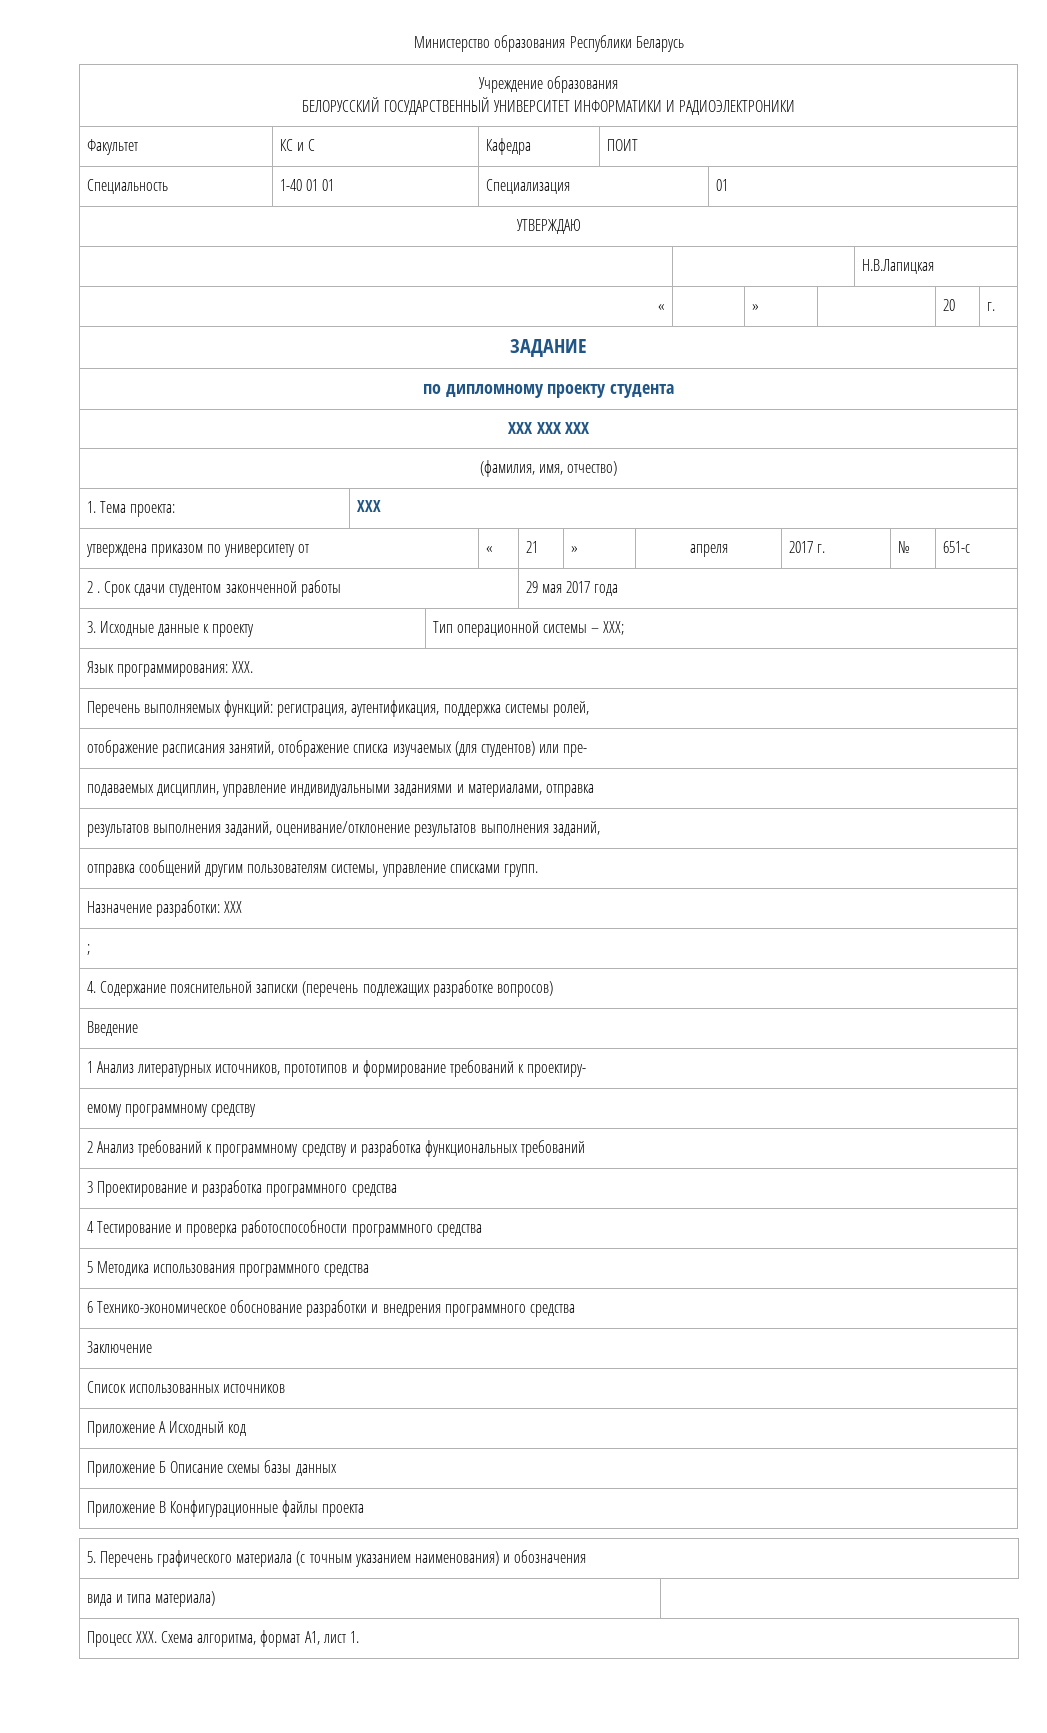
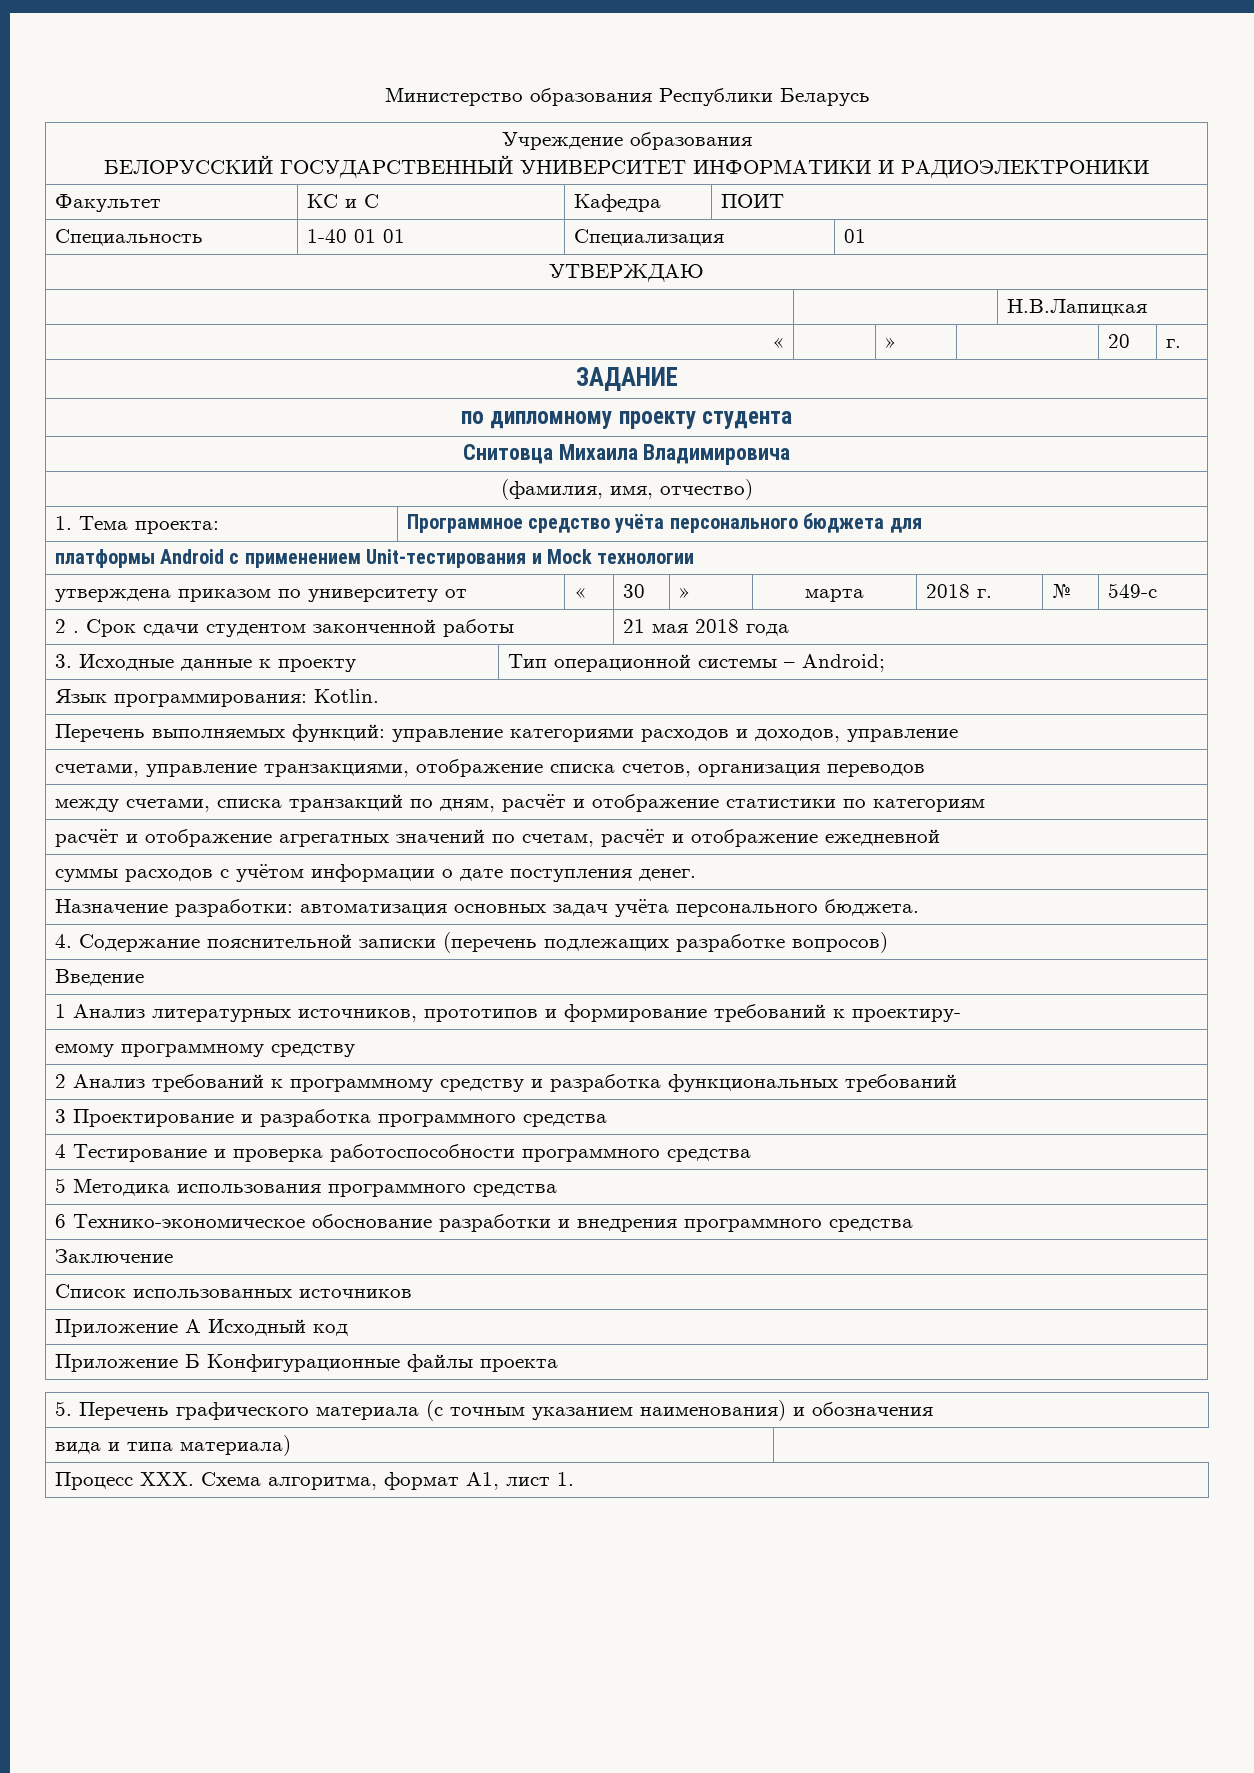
- XXX XXX XXX
+ Снитовца Михаила Владимировича
- 1. Тема проекта: | XXX
+ 1. Тема проекта: | Программное средство учёта персонального бюджета для
+ платформы Android с применением Unit-тестирования и Mock технологии
- утверждена приказом по университету от | « | 21 | » | апреля | 2017 г. | № | 651-c
+ утверждена приказом по университету от | « | 30 | » | марта | 2018 г. | № | 549-c
- 2 . Срок сдачи студентом законченной работы | 29 мая 2017 года
+ 2 . Срок сдачи студентом законченной работы | 21 мая 2018 года
- 3. Исходные данные к проекту | Тип операционной системы – XXX;
+ 3. Исходные данные к проекту | Тип операционной системы – Android;
- Язык программирования: XXX.
+ Язык программирования: Kotlin.
- Перечень выполняемых функций: регистрация, аутентификация, поддержка системы ролей,
- отображение расписания занятий, отображение списка изучаемых (для студентов) или пре-
- подаваемых дисциплин, управление индивидуальными заданиями и материалами, отправка
- результатов выполнения заданий, оценивание/отклонение результатов выполнения заданий,
- отправка сообщений другим пользователям системы, управление списками групп.
- Назначение разработки: XXX
- ;
+ Перечень выполняемых функций: управление категориями расходов и доходов, управление
+ счетами, управление транзакциями, отображение списка счетов, организация переводов
+ между счетами, списка транзакций по дням, расчёт и отображение статистики по категориям
+ расчёт и отображение агрегатных значений по счетам, расчёт и отображение ежедневной
+ суммы расходов с учётом информации о дате поступления денег.
+ Назначение разработки: автоматизация основных задач учёта персонального бюджета.
- Приложение Б Описание схемы базы данных
- Приложение В Конфигурационные файлы проекта
+ Приложение Б Конфигурационные файлы проекта

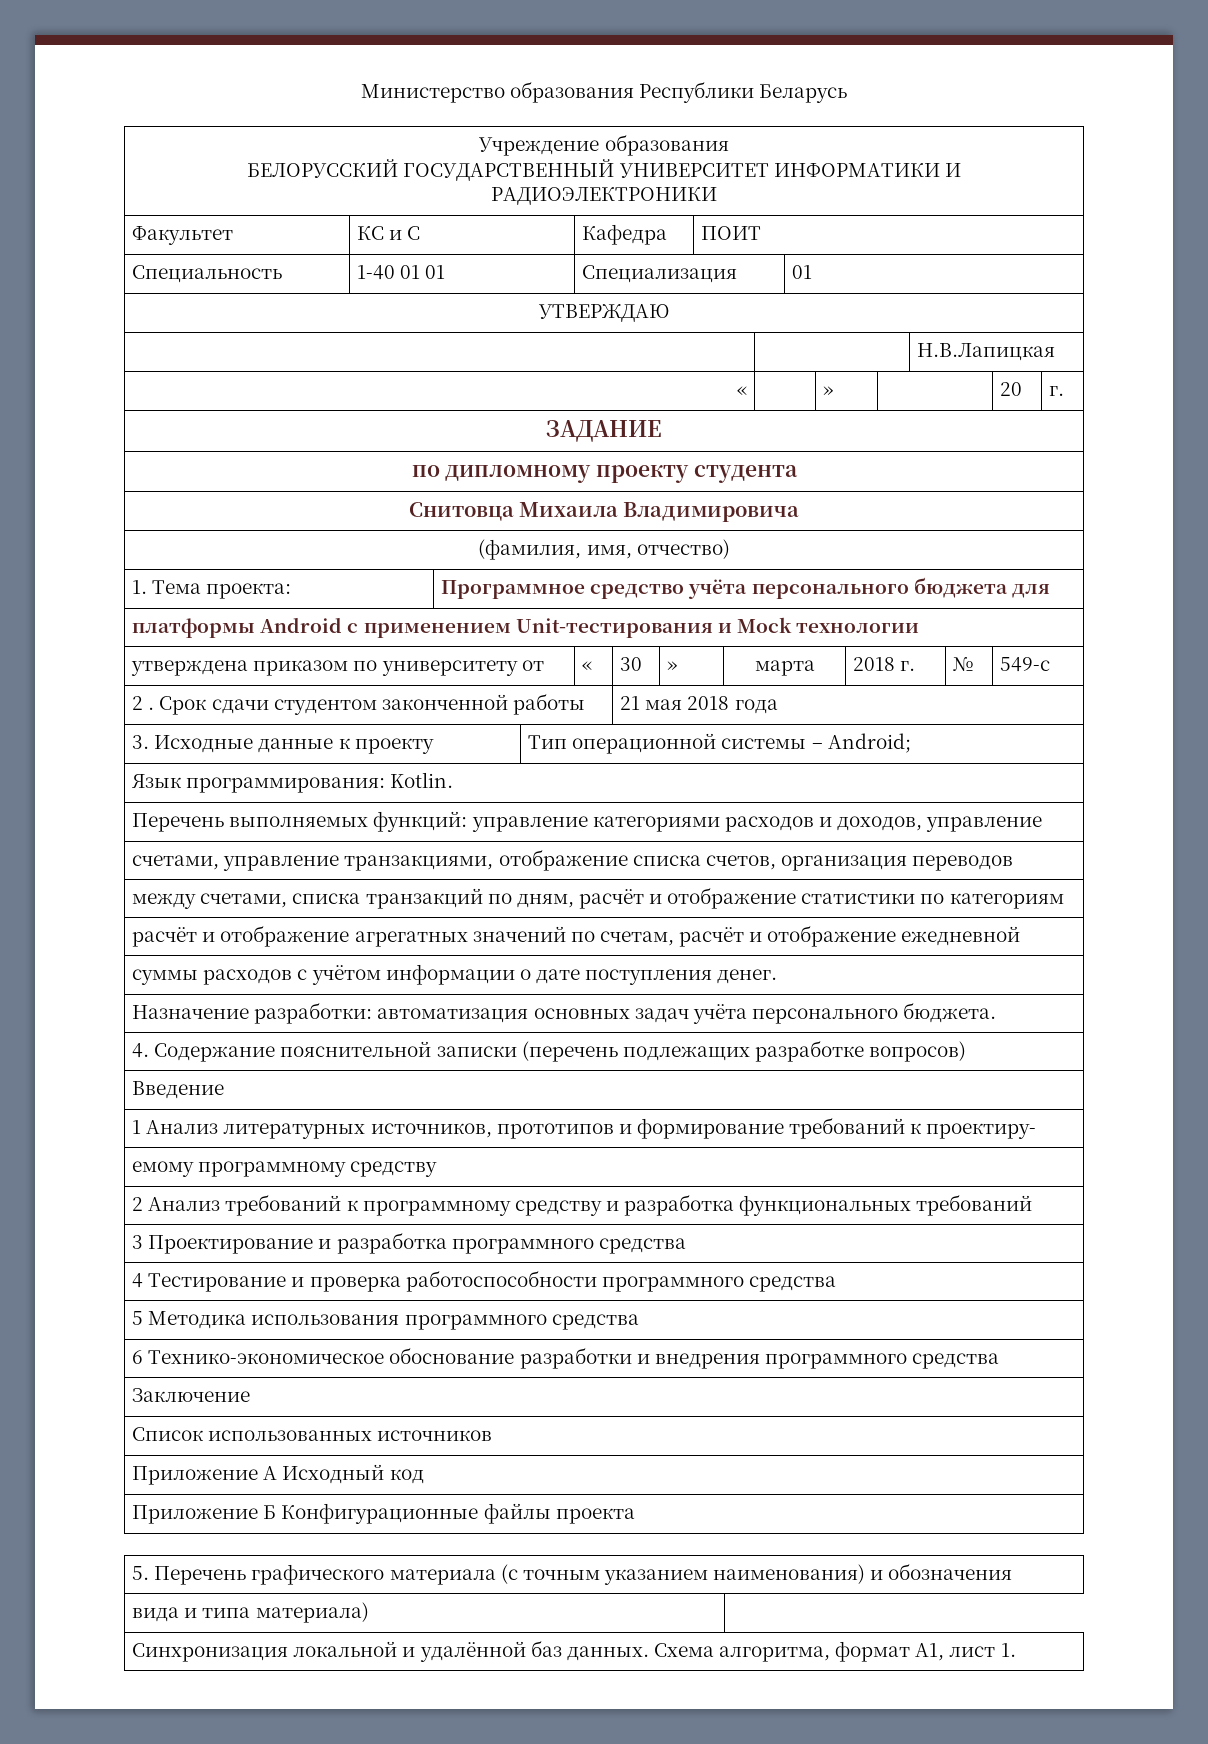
- Процесс XXX. Схема алгоритма, формат А1, лист 1.
+ Синхронизация локальной и удалённой баз данных. Схема алгоритма, формат А1, лист 1.

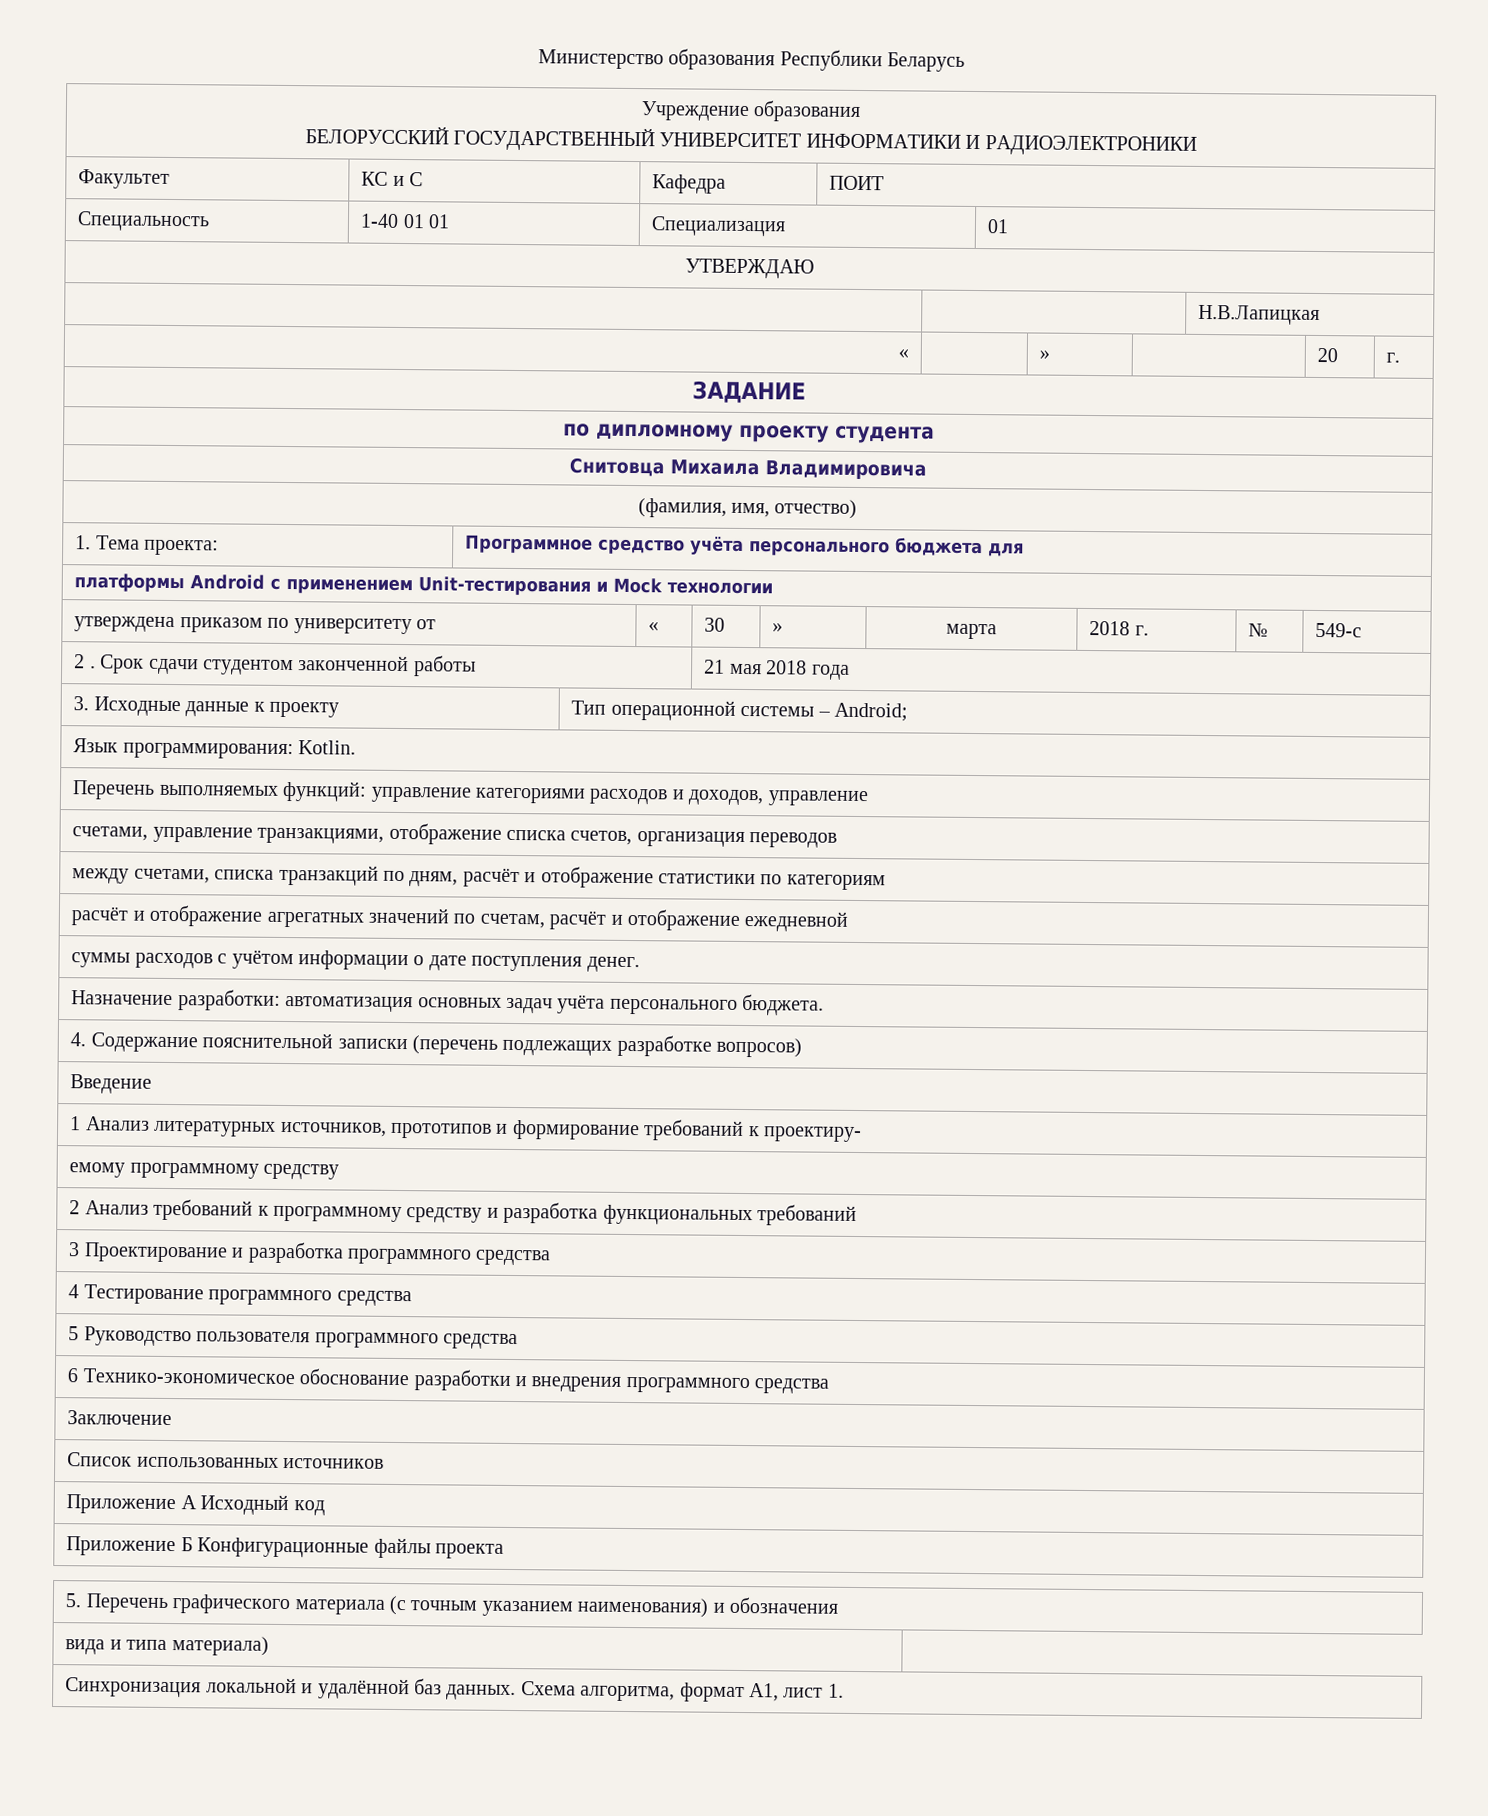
- 4 Тестирование и проверка работоспособности программного средства
+ 4 Тестирование программного средства
- 5 Методика использования программного средства
+ 5 Руководство пользователя программного средства

